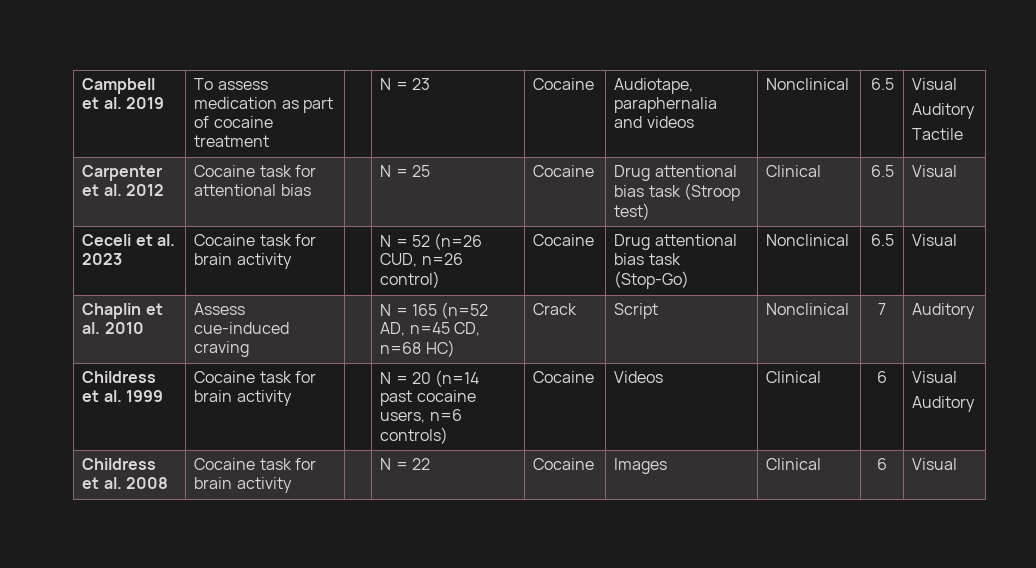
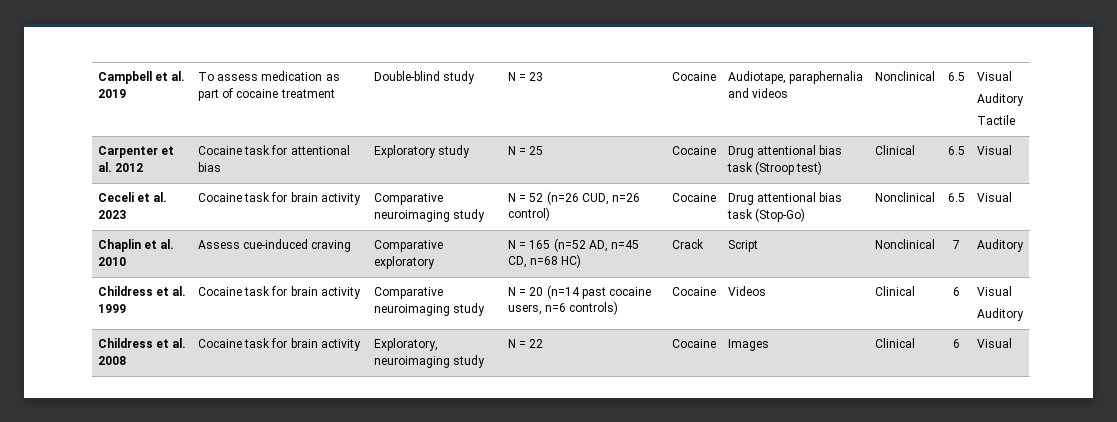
- Campbell et al. 2019 | To assess medication as part of cocaine treatment | | N = 23 | Cocaine | Audiotape, paraphernalia and videos | Nonclinical | 6.5 | Visual
+ Campbell et al. 2019 | To assess medication as part of cocaine treatment | Double-blind study | N = 23 | Cocaine | Audiotape, paraphernalia and videos | Nonclinical | 6.5 | Visual
- Carpenter et al. 2012 | Cocaine task for attentional bias | | N = 25 | Cocaine | Drug attentional bias task (Stroop test) | Clinical | 6.5 | Visual
+ Carpenter et al. 2012 | Cocaine task for attentional bias | Exploratory study | N = 25 | Cocaine | Drug attentional bias task (Stroop test) | Clinical | 6.5 | Visual
- Ceceli et al. 2023 | Cocaine task for brain activity | | N = 52 (n=26 CUD, n=26 control) | Cocaine | Drug attentional bias task (Stop-Go) | Nonclinical | 6.5 | Visual
+ Ceceli et al. 2023 | Cocaine task for brain activity | Comparative neuroimaging study | N = 52 (n=26 CUD, n=26 control) | Cocaine | Drug attentional bias task (Stop-Go) | Nonclinical | 6.5 | Visual
- Chaplin et al. 2010 | Assess cue-induced craving | | N = 165 (n=52 AD, n=45 CD, n=68 HC) | Crack | Script | Nonclinical | 7 | Auditory
+ Chaplin et al. 2010 | Assess cue-induced craving | Comparative exploratory | N = 165 (n=52 AD, n=45 CD, n=68 HC) | Crack | Script | Nonclinical | 7 | Auditory
- Childress et al. 1999 | Cocaine task for brain activity | | N = 20 (n=14 past cocaine users, n=6 controls) | Cocaine | Videos | Clinical | 6 | Visual
+ Childress et al. 1999 | Cocaine task for brain activity | Comparative neuroimaging study | N = 20 (n=14 past cocaine users, n=6 controls) | Cocaine | Videos | Clinical | 6 | Visual
- Childress et al. 2008 | Cocaine task for brain activity | | N = 22 | Cocaine | Images | Clinical | 6 | Visual
+ Childress et al. 2008 | Cocaine task for brain activity | Exploratory, neuroimaging study | N = 22 | Cocaine | Images | Clinical | 6 | Visual

